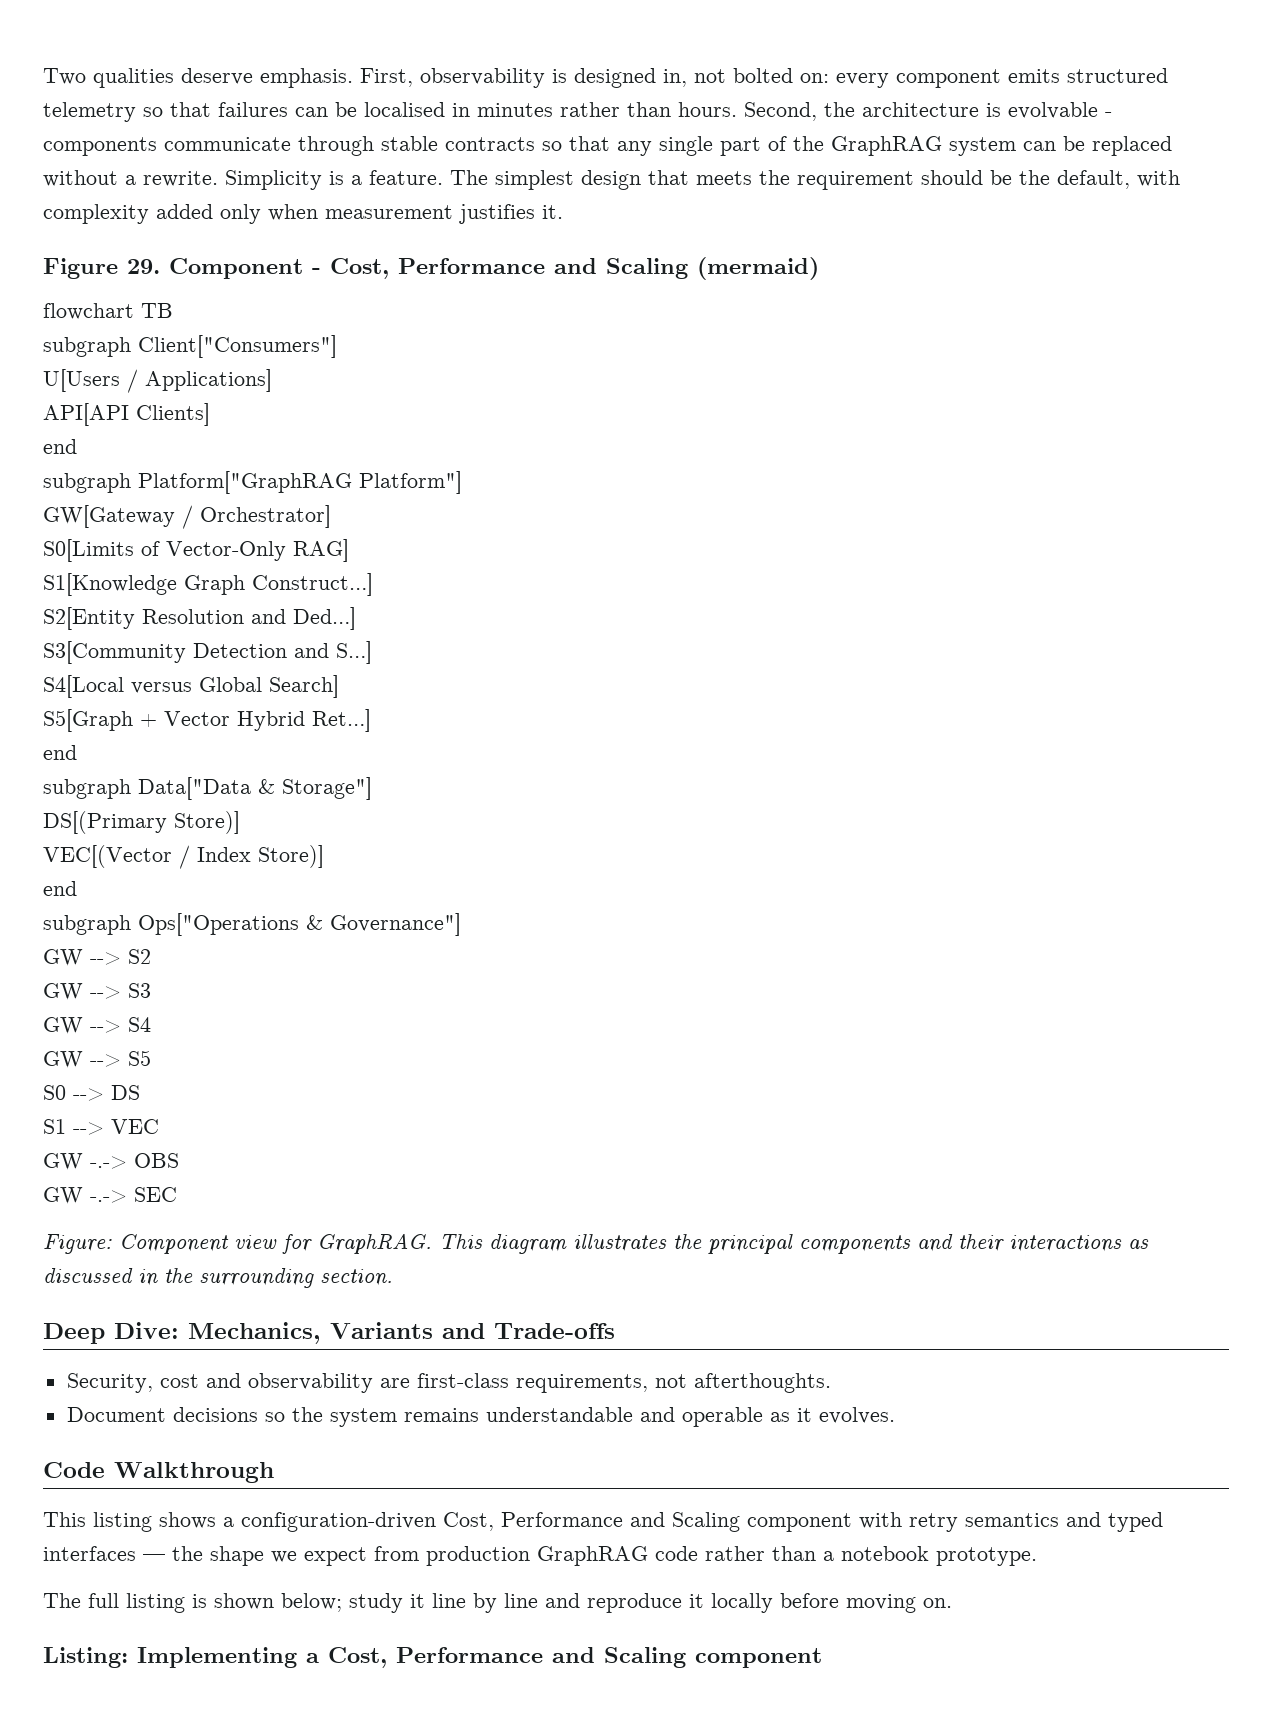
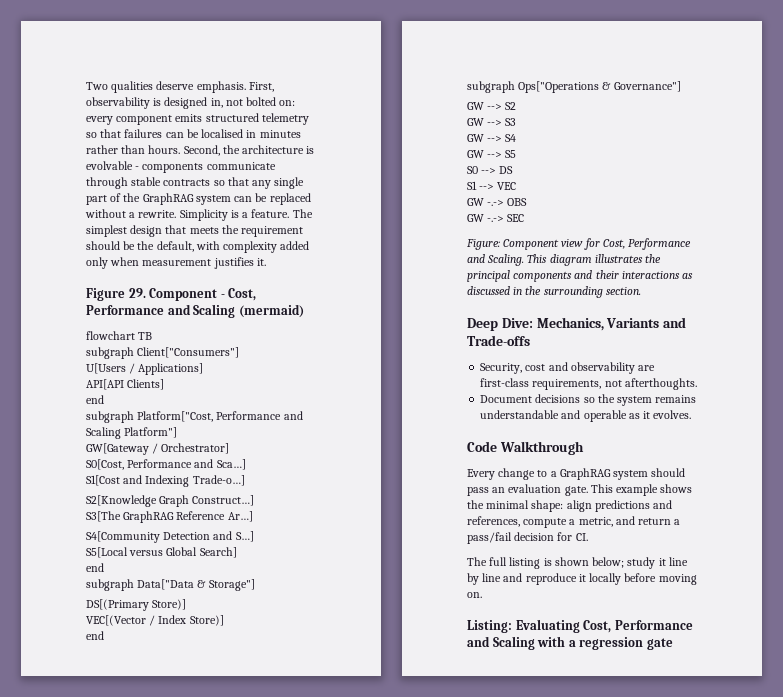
- subgraph Platform["GraphRAG Platform"]
+ subgraph Platform["Cost, Performance and Scaling Platform"]
- S0[Limits of Vector-Only RAG]
- S1[Knowledge Graph Construct…]
- S2[Entity Resolution and Ded…]
- S3[Community Detection and S…]
+ S0[Cost, Performance and Sca…]
+ S1[Cost and Indexing Trade-o…]
+ S2[Knowledge Graph Construct…]
+ S3[The GraphRAG Reference Ar…]
+ S4[Community Detection and S…]
- S4[Local versus Global Search]
+ S5[Local versus Global Search]
- S5[Graph + Vector Hybrid Ret…]
- Figure: Component view for GraphRAG.
+ Figure: Component view for Cost, Performance and Scaling.
- This listing shows a configuration-driven Cost, Performance and Scaling component with retry semantics and typed interfaces — the shape we expect from production GraphRAG code rather than a notebook prototype.
+ Every change to a GraphRAG system should pass an evaluation gate. This example shows the minimal shape: align predictions and references, compute a metric, and return a pass/fail decision for CI.
- Listing: Implementing a Cost, Performance and Scaling component
+ Listing: Evaluating Cost, Performance and Scaling with a regression gate

